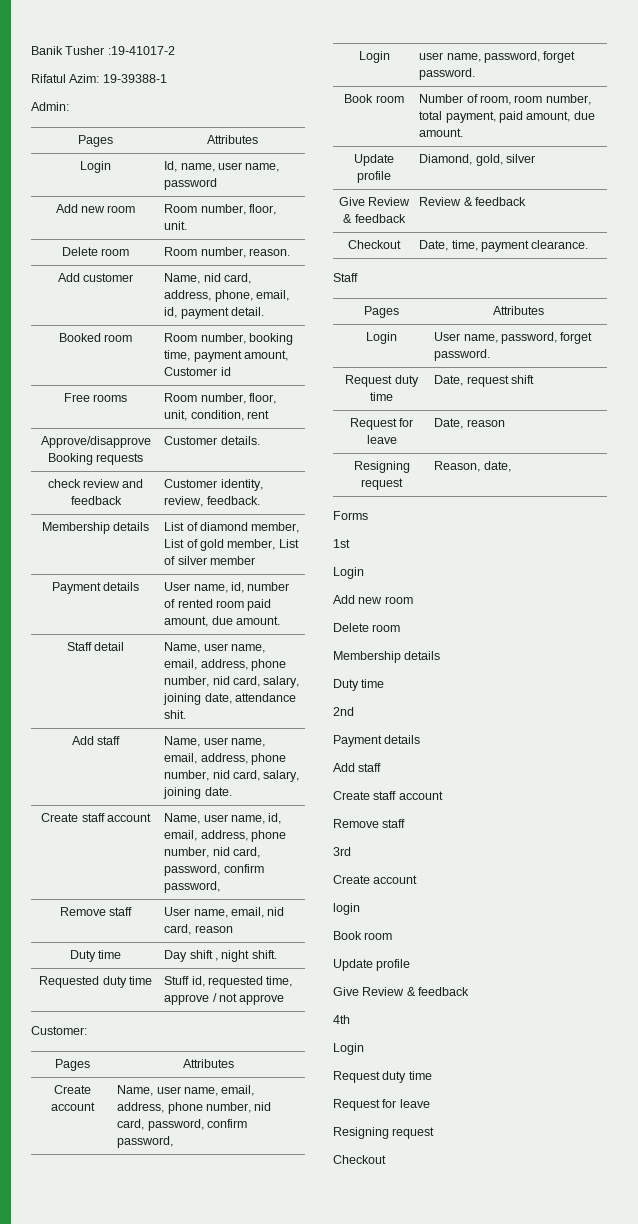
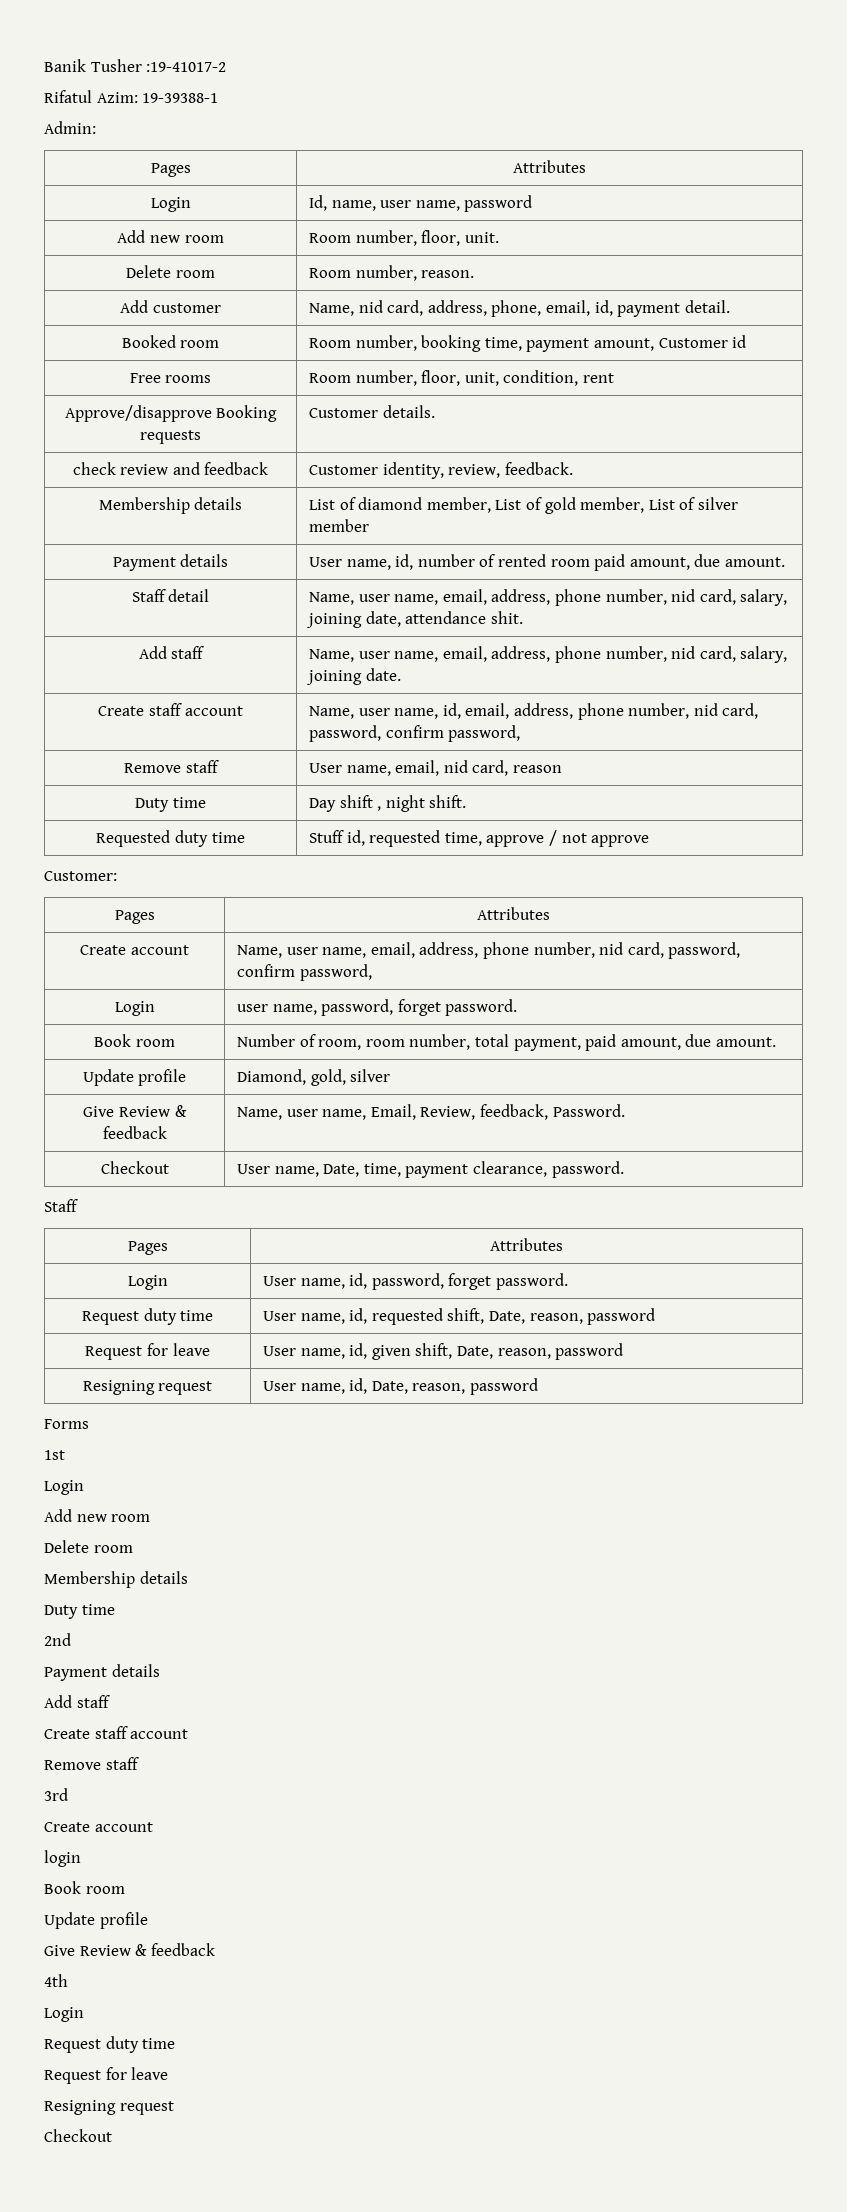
- Give Review & feedback | Review & feedback
+ Give Review & feedback | Name, user name, Email, Review, feedback, Password.
- Checkout | Date, time, payment clearance.
+ Checkout | User name, Date, time, payment clearance, password.
- Login | User name, password, forget password.
+ Login | User name, id, password, forget password.
- Request duty time | Date, request shift
- Request for leave | Date, reason
- Resigning request | Reason, date,
+ Request duty time | User name, id, requested shift, Date, reason, password
+ Request for leave | User name, id, given shift, Date, reason, password
+ Resigning request | User name, id, Date, reason, password

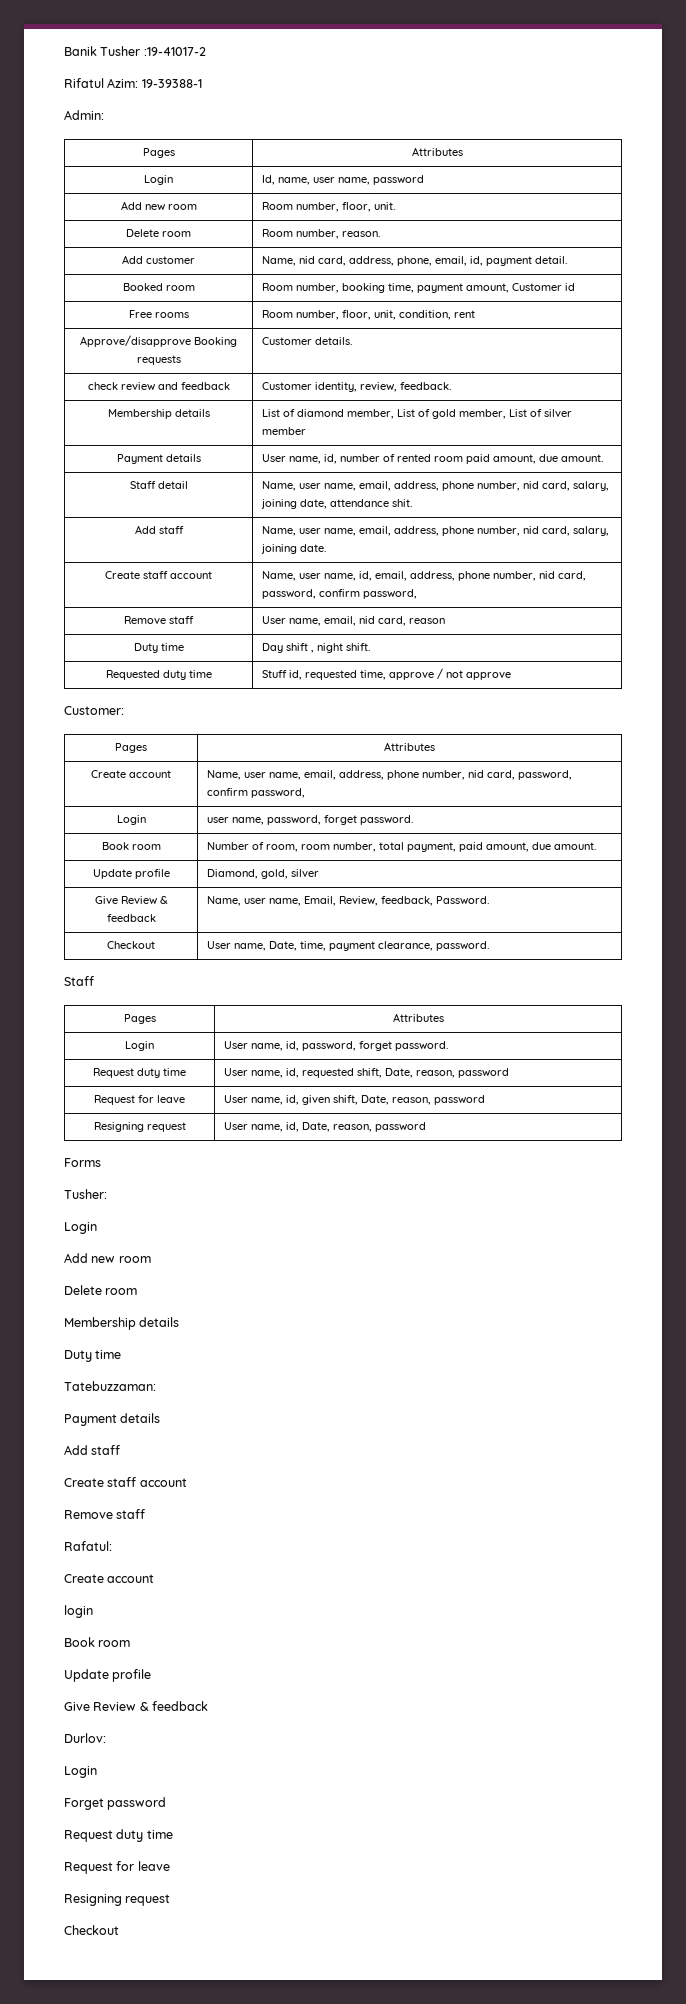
- 1st
+ Tusher:
- 2nd
+ Tatebuzzaman:
- 3rd
+ Rafatul:
- 4th
+ Durlov:
  Login
+ Forget password

